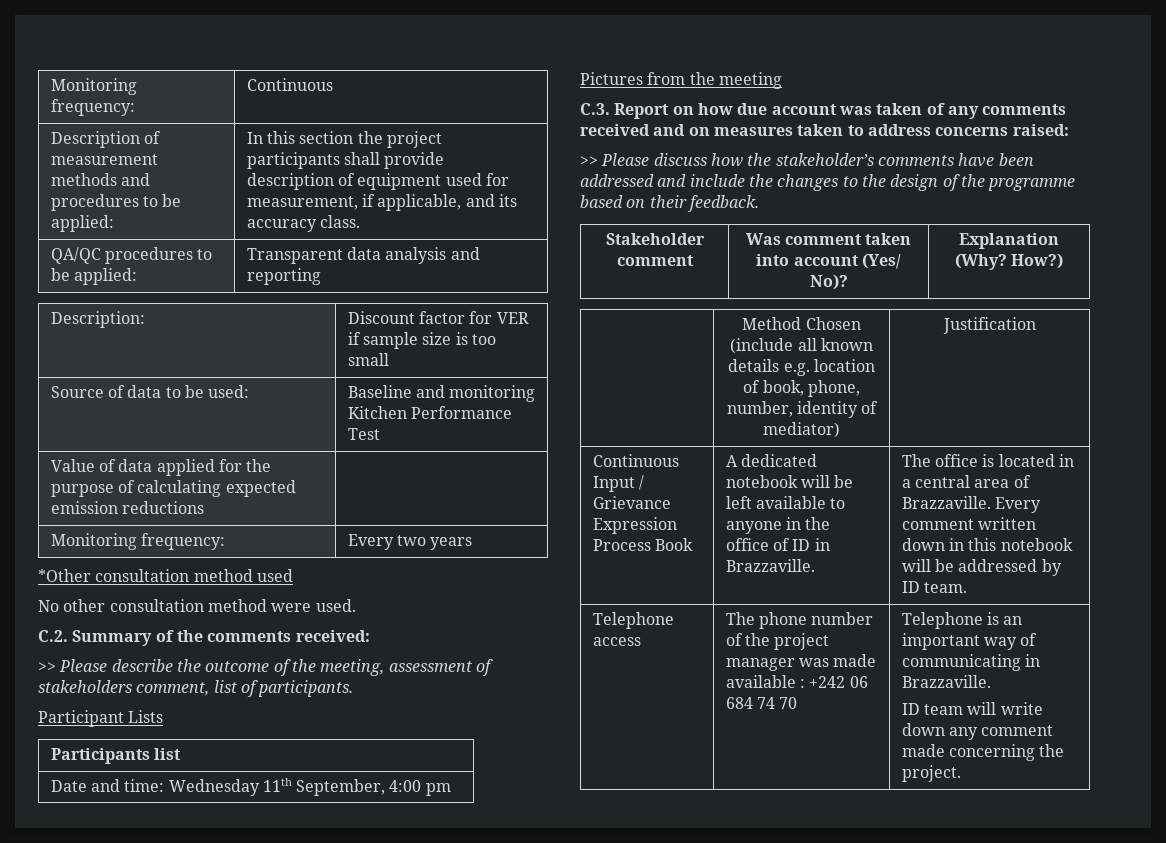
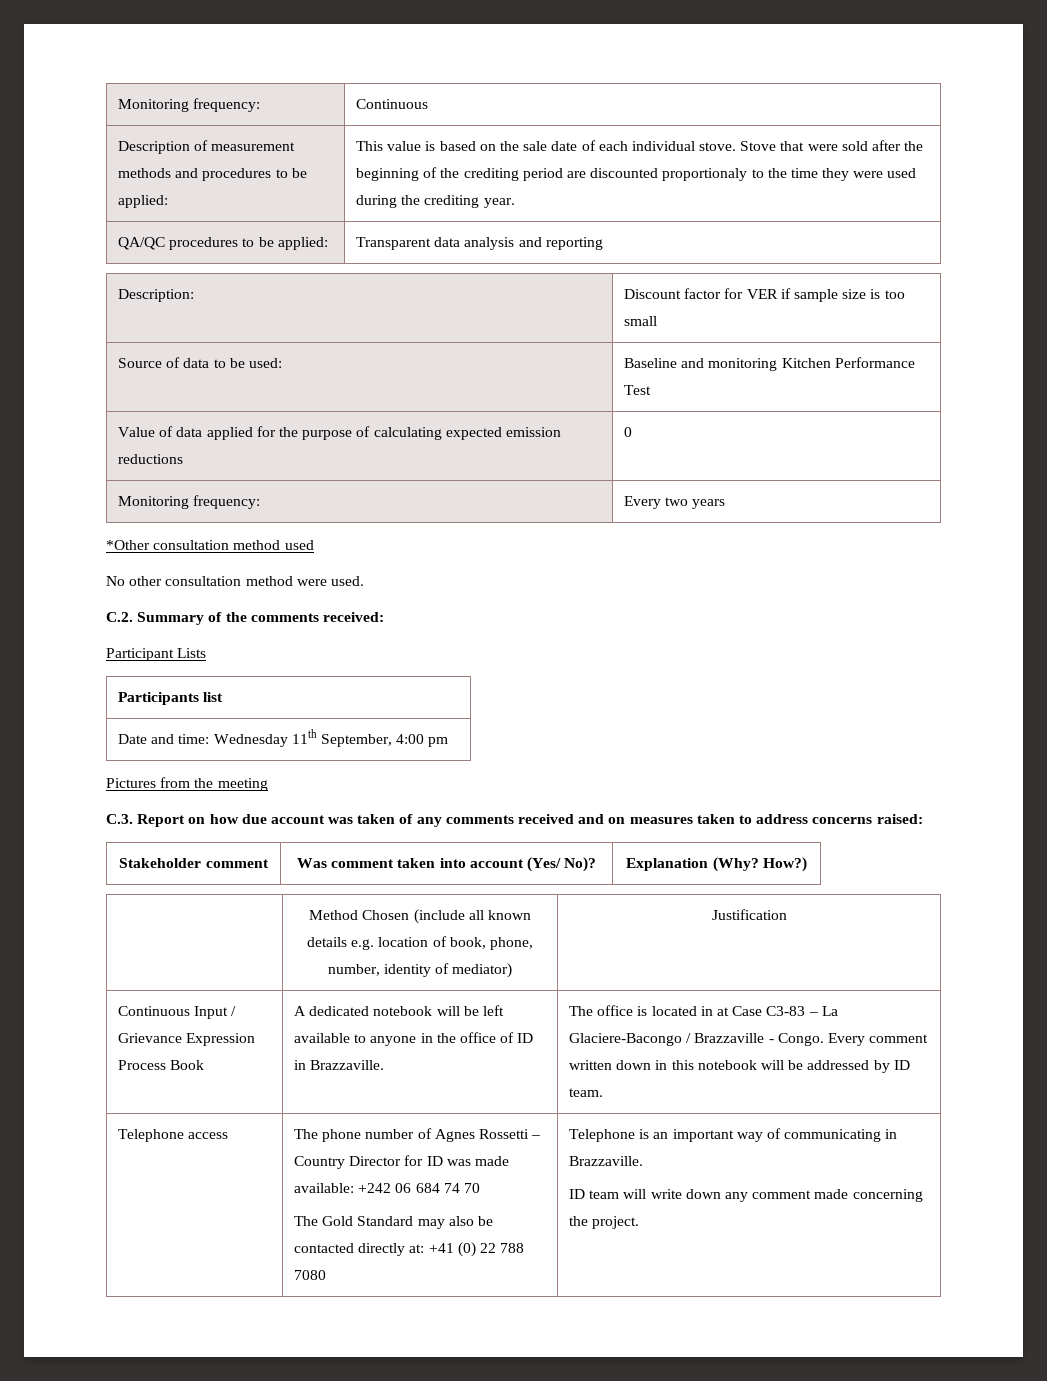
- In this section the project participants shall provide description of equipment used for measurement, if applicable, and its accuracy class.
+ This value is based on the sale date of each individual stove. Stove that were sold after the beginning of the crediting period are discounted proportionaly to the time they were used during the crediting year.
- Value of data applied for the purpose of calculating expected emission reductions |
+ Value of data applied for the purpose of calculating expected emission reductions | 0
- >> Please describe the outcome of the meeting, assessment of stakeholders comment, list of participants.
- >> Please discuss how the stakeholder’s comments have been addressed and include the changes to the design of the programme based on their feedback.
- The office is located in a central area of Brazzaville.
+ The office is located in at Case C3-83 – La Glaciere-Bacongo / Brazzaville - Congo.
- The phone number of the project manager was made available : +242 06 684 74 70
+ The phone number of Agnes Rossetti – Country Director for ID was made available: +242 06 684 74 70
+ The Gold Standard may also be contacted directly at: +41 (0) 22 788 7080

